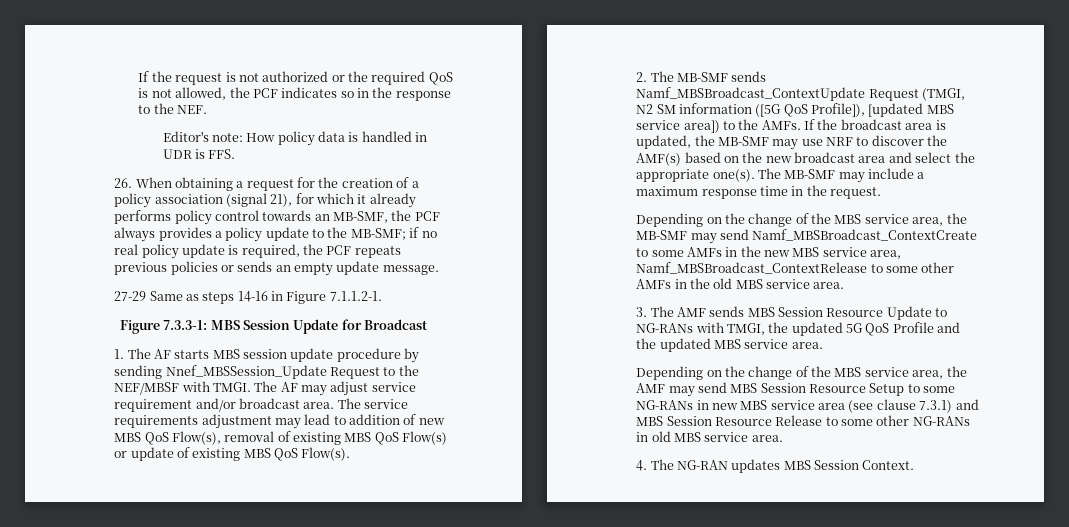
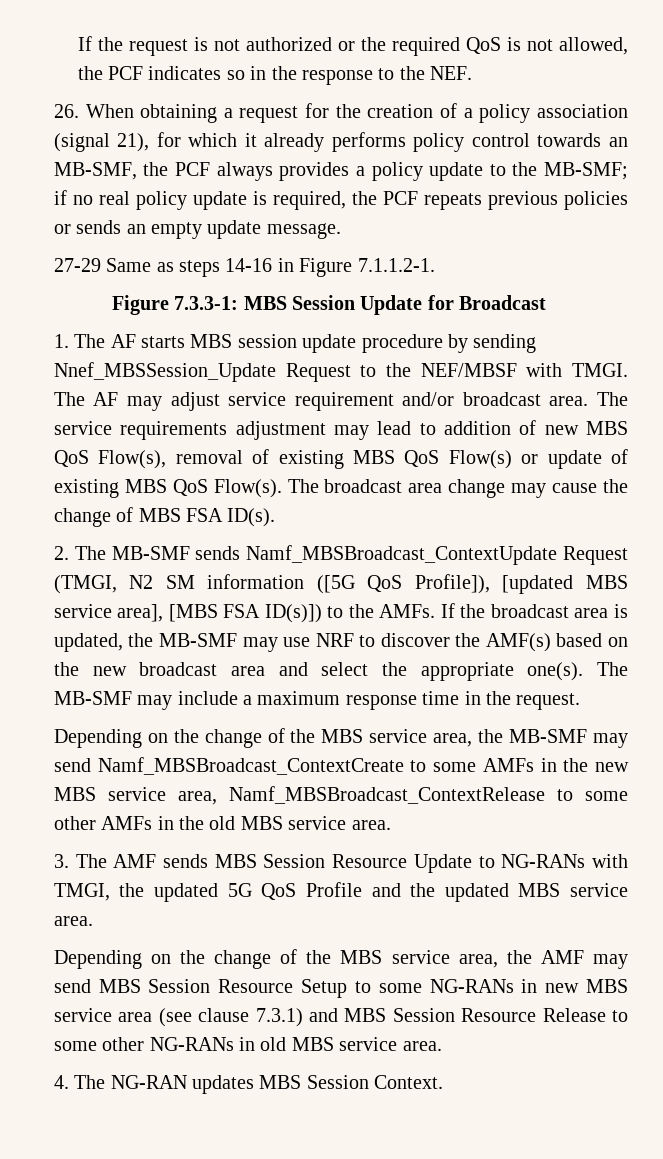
- Editor's note: How policy data is handled in UDR is FFS.
+ The broadcast area change may cause the change of MBS FSA ID(s).
- 2. The MB-SMF sends Namf_MBSBroadcast_ContextUpdate Request (TMGI, N2 SM information ([5G QoS Profile]), [updated MBS service area]) to the AMFs.
+ 2. The MB-SMF sends Namf_MBSBroadcast_ContextUpdate Request (TMGI, N2 SM information ([5G QoS Profile]), [updated MBS service area], [MBS FSA ID(s)]) to the AMFs.

